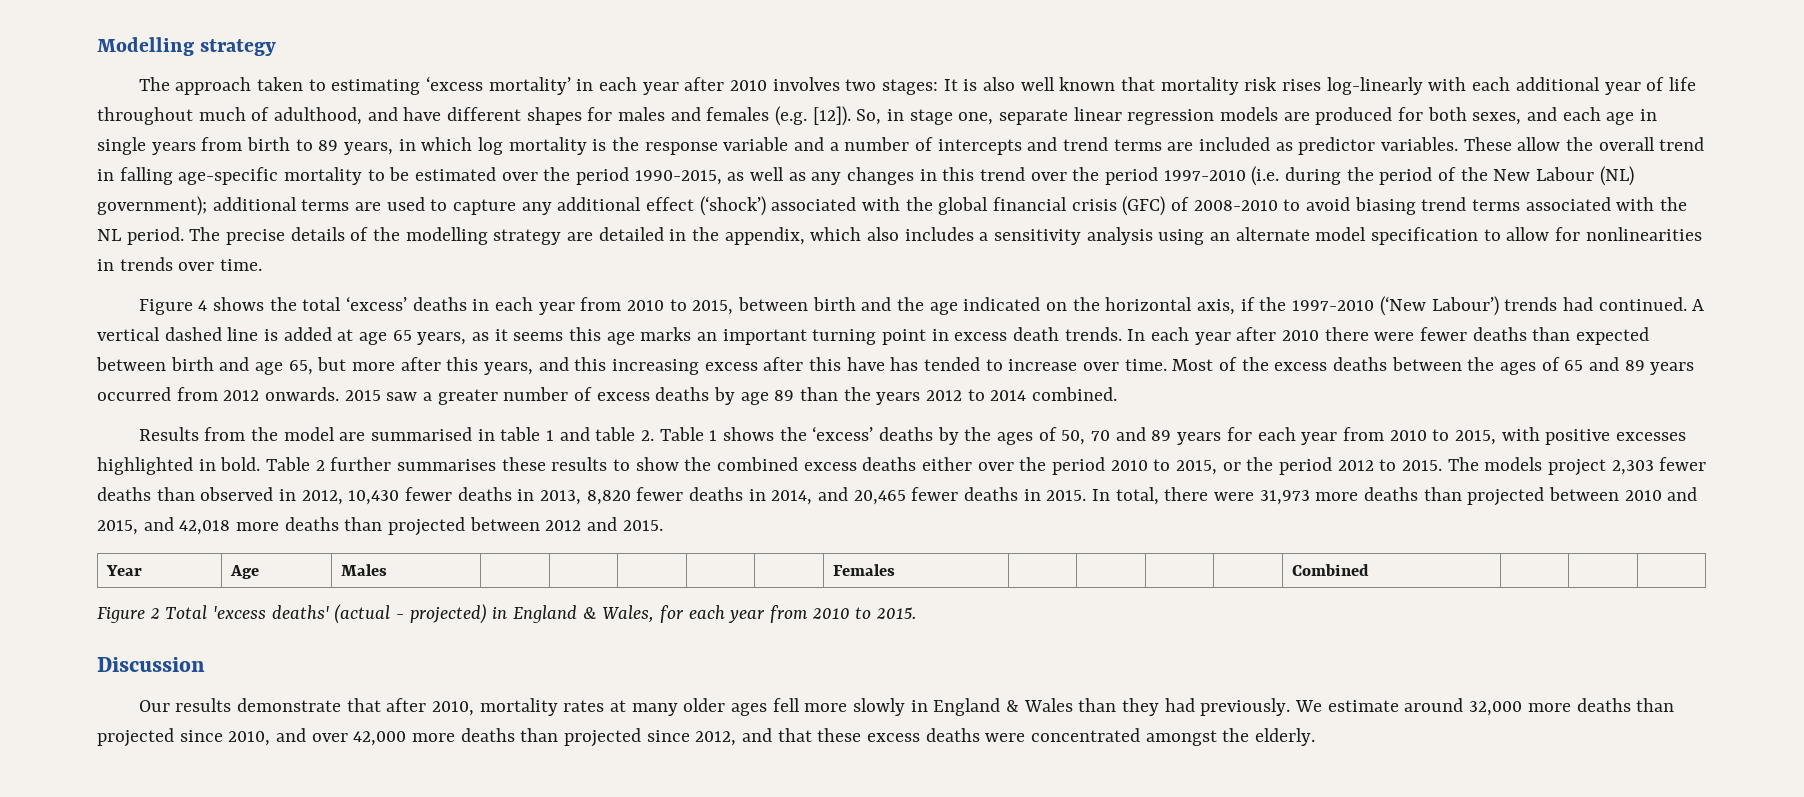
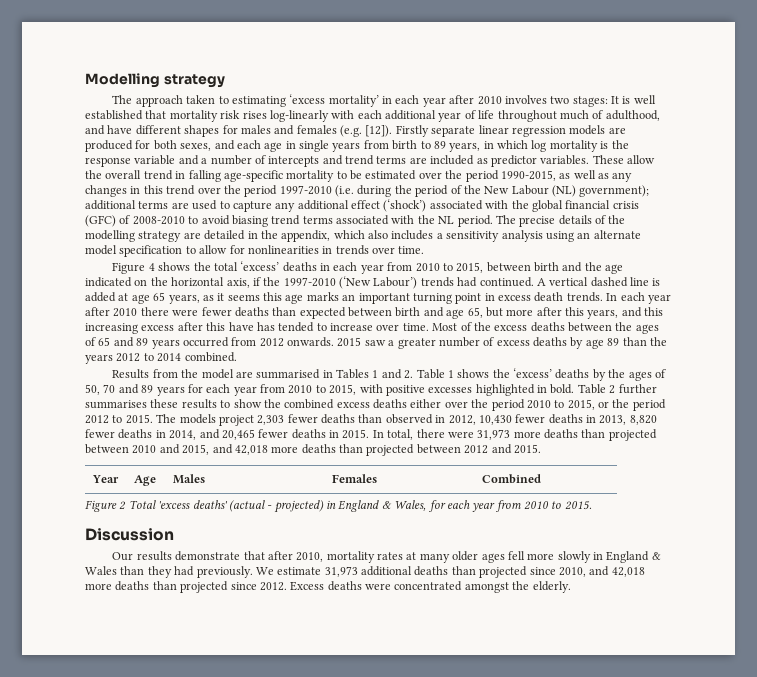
- The approach taken to estimating ‘excess mortality’ in each year after 2010 involves two stages: It is also well known that mortality risk rises log-linearly with each additional year of life throughout much of adulthood, and have different shapes for males and females (e.g. [12]).
+ The approach taken to estimating ‘excess mortality’ in each year after 2010 involves two stages: It is well established that mortality risk rises log-linearly with each additional year of life throughout much of adulthood, and have different shapes for males and females (e.g. [12]).
- So, in stage one, separate linear regression models are produced for both sexes, and each age in single years from birth to 89 years, in which log mortality is the response variable and a number of intercepts and trend terms are included as predictor variables.
+ Firstly separate linear regression models are produced for both sexes, and each age in single years from birth to 89 years, in which log mortality is the response variable and a number of intercepts and trend terms are included as predictor variables.
- Results from the model are summarised in table 1 and table 2. Table 1 shows the ‘excess’ deaths by the ages of 50, 70 and 89 years for each year from 2010 to 2015, with positive excesses highlighted in bold.
+ Results from the model are summarised in Tables 1 and 2. Table 1 shows the ‘excess’ deaths by the ages of 50, 70 and 89 years for each year from 2010 to 2015, with positive excesses highlighted in bold.
- We estimate around 32,000 more deaths than projected since 2010, and over 42,000 more deaths than projected since 2012, and that these excess deaths were concentrated amongst the elderly.
+ We estimate 31,973 additional deaths than projected since 2010, and 42,018 more deaths than projected since 2012. Excess deaths were concentrated amongst the elderly.

